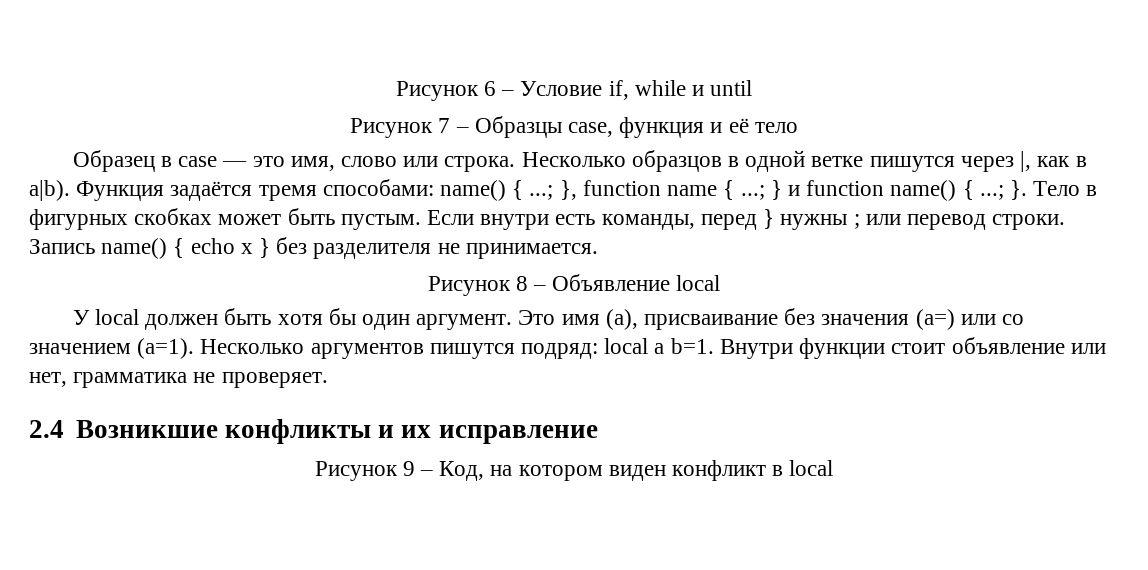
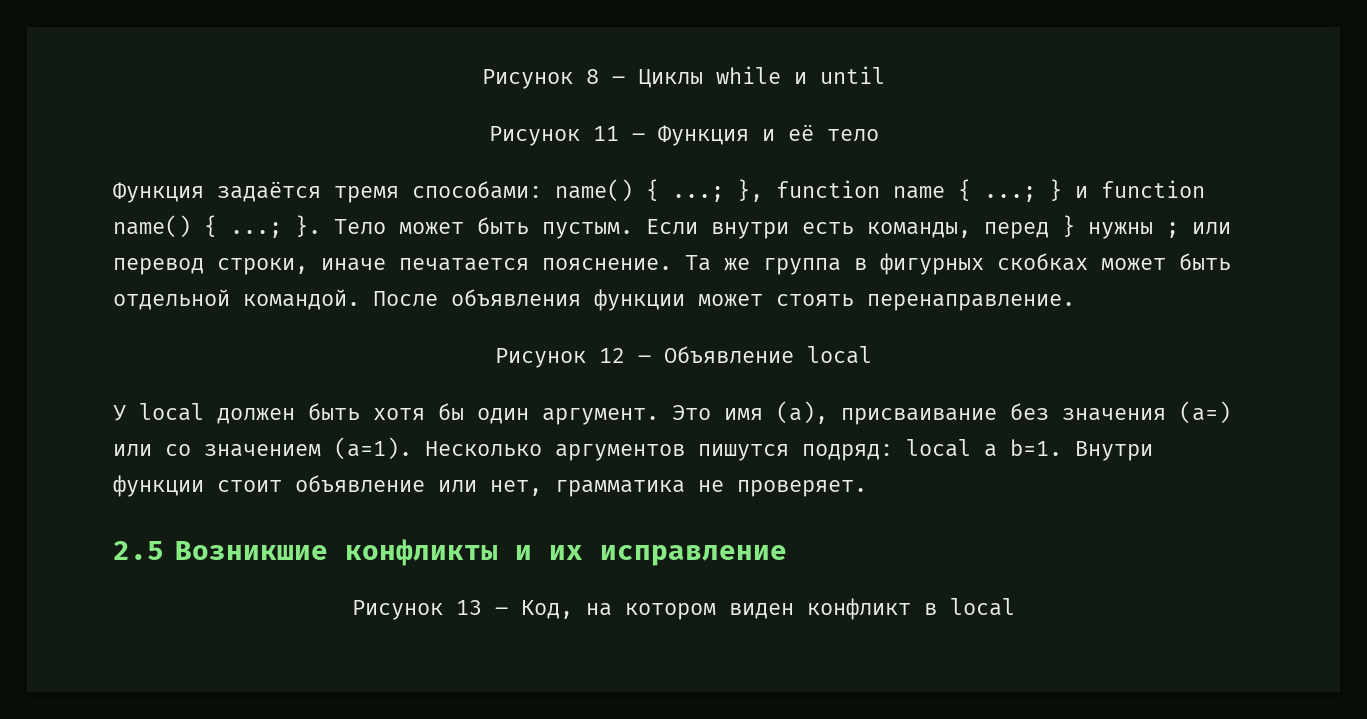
- Рисунок 6 – Условие if, while и until
+ Рисунок 8 – Циклы while и until
- Рисунок 7 – Образцы case, функция и её тело
- Образец в case — это имя, слово или строка. Несколько образцов в одной ветке пишутся через |, как в a|b). Функция задаётся тремя способами: name() { ...; }, function name { ...; } и function name() { ...; }.
+ Рисунок 11 – Функция и её тело
+ Функция задаётся тремя способами: name() { ...; }, function name { ...; } и function name() { ...; }.
- Тело в фигурных скобках может быть пустым.
+ Тело может быть пустым.
- Если внутри есть команды, перед } нужны ; или перевод строки. Запись name() { echo x } без разделителя не принимается.
- Рисунок 8 – Объявление local
+ Если внутри есть команды, перед } нужны ; или перевод строки, иначе печатается пояснение. Та же группа в фигурных скобках может быть отдельной командой. После объявления функции может стоять перенаправление.
+ Рисунок 12 – Объявление local
- 2.4 Возникшие конфликты и их исправление
+ 2.5 Возникшие конфликты и их исправление
- Рисунок 9 – Код, на котором виден конфликт в local
+ Рисунок 13 – Код, на котором виден конфликт в local

